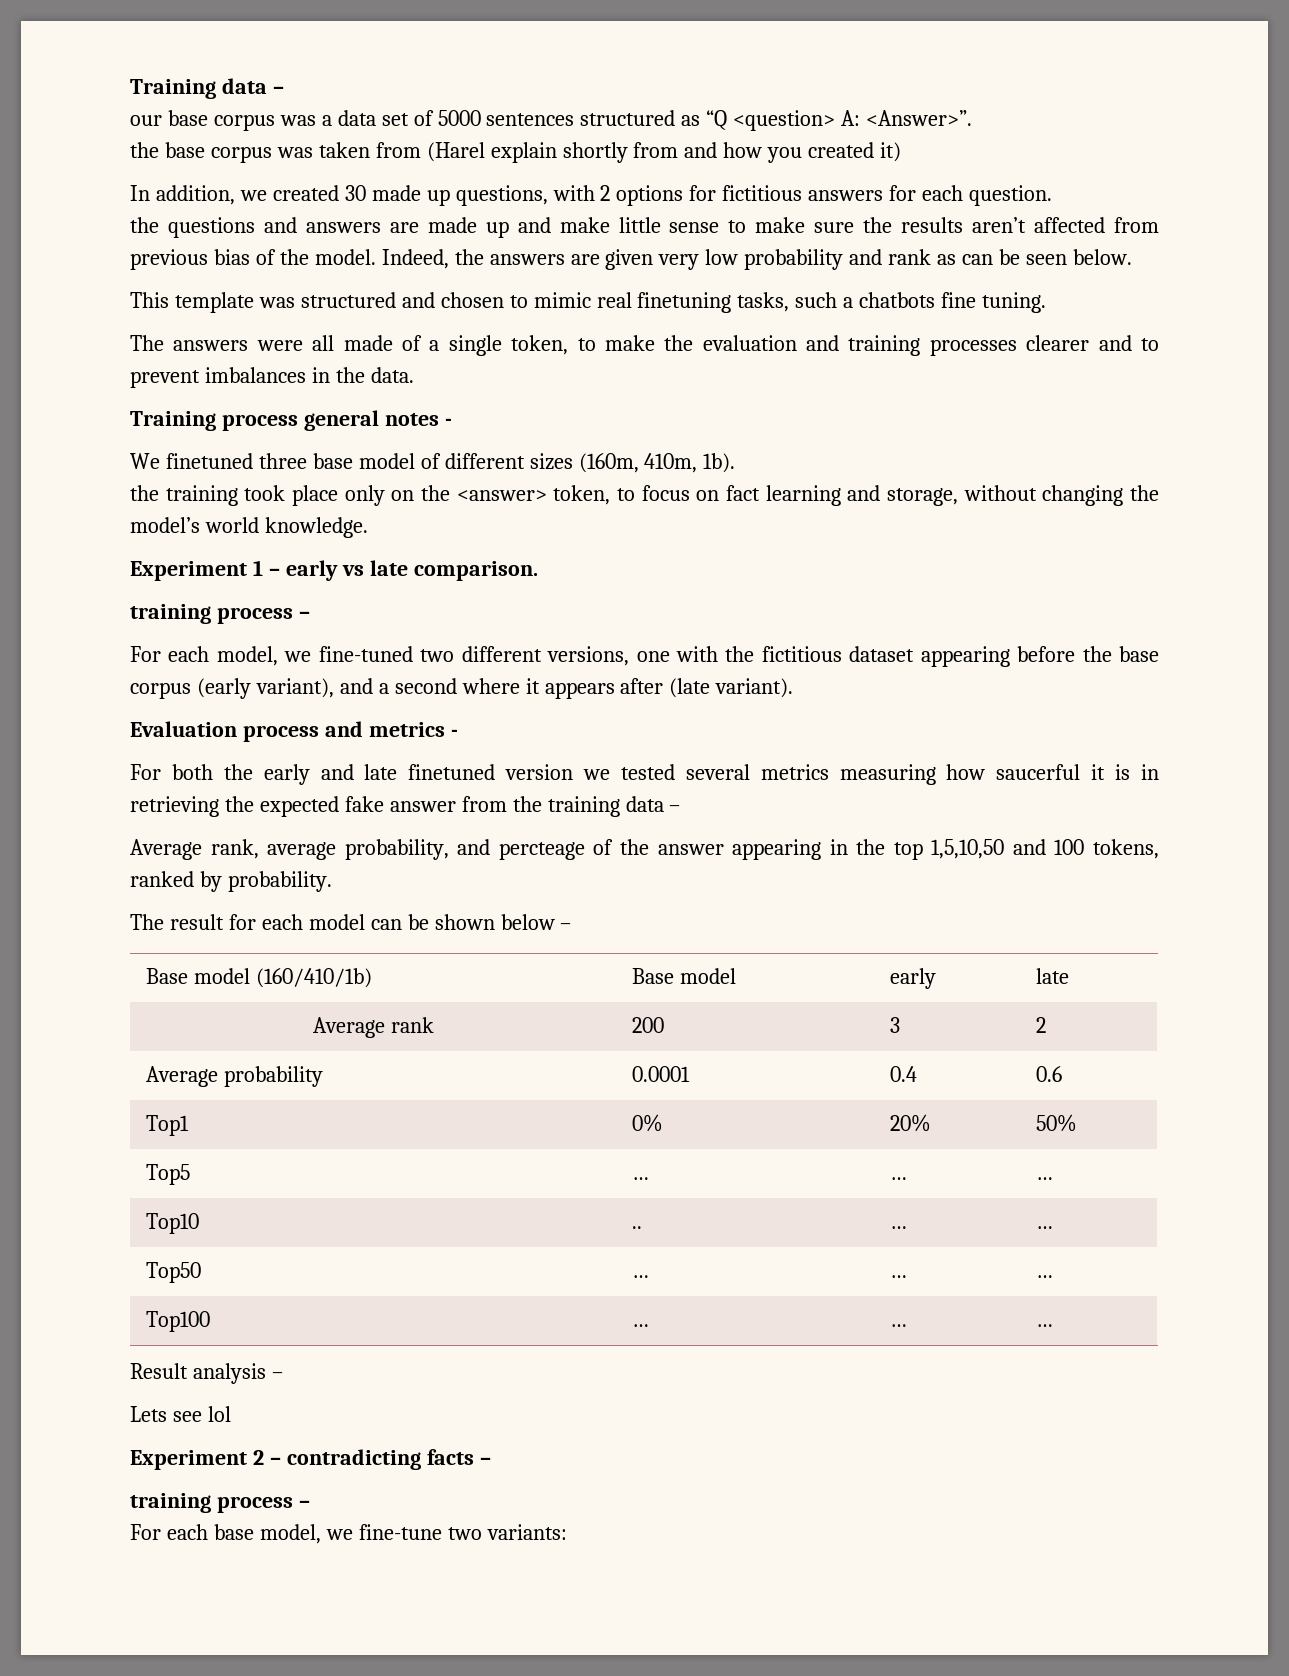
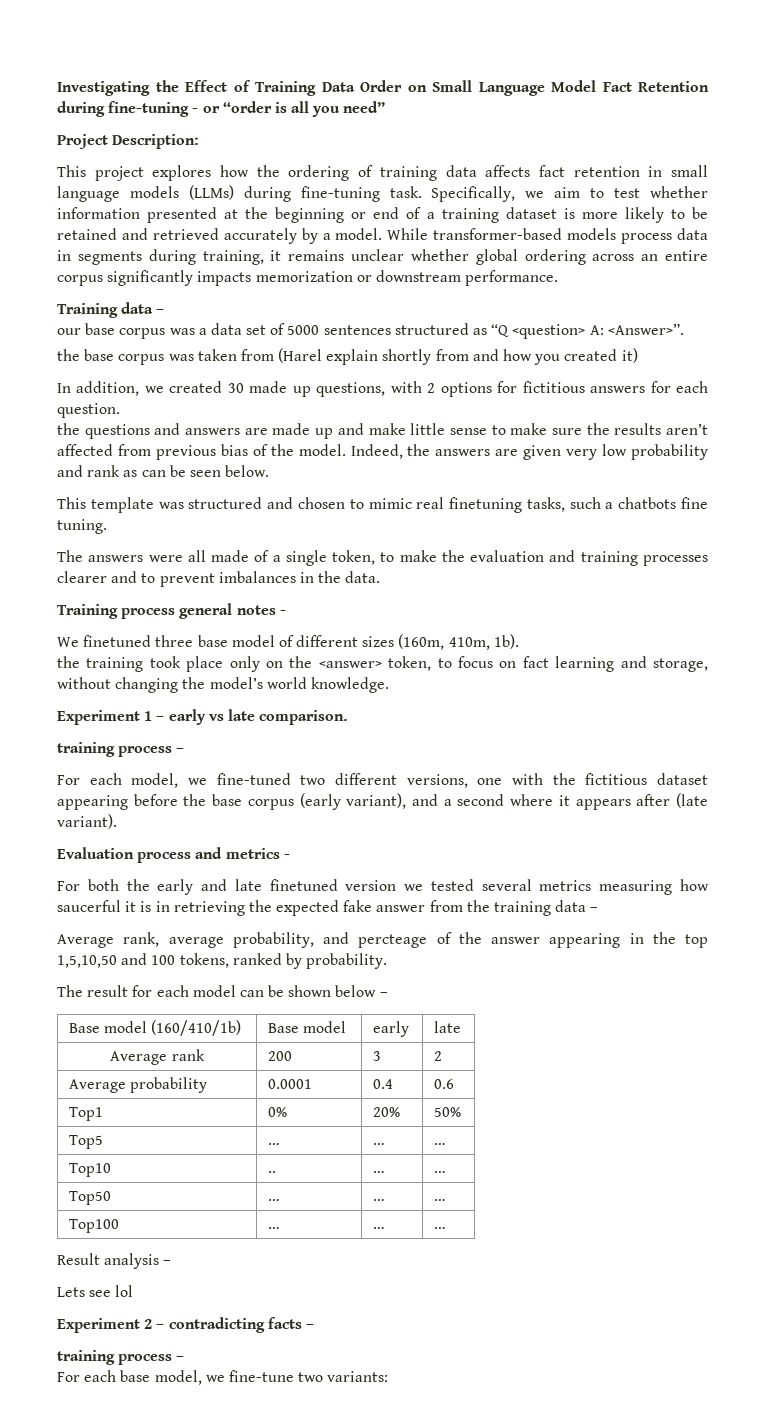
+ Investigating the Effect of Training Data Order on Small Language Model Fact Retention during fine-tuning - or “order is all you need”
+ Project Description:
+ This project explores how the ordering of training data affects fact retention in small language models (LLMs) during fine-tuning task. Specifically, we aim to test whether information presented at the beginning or end of a training dataset is more likely to be retained and retrieved accurately by a model. While transformer-based models process data in segments during training, it remains unclear whether global ordering across an entire corpus significantly impacts memorization or downstream performance.

